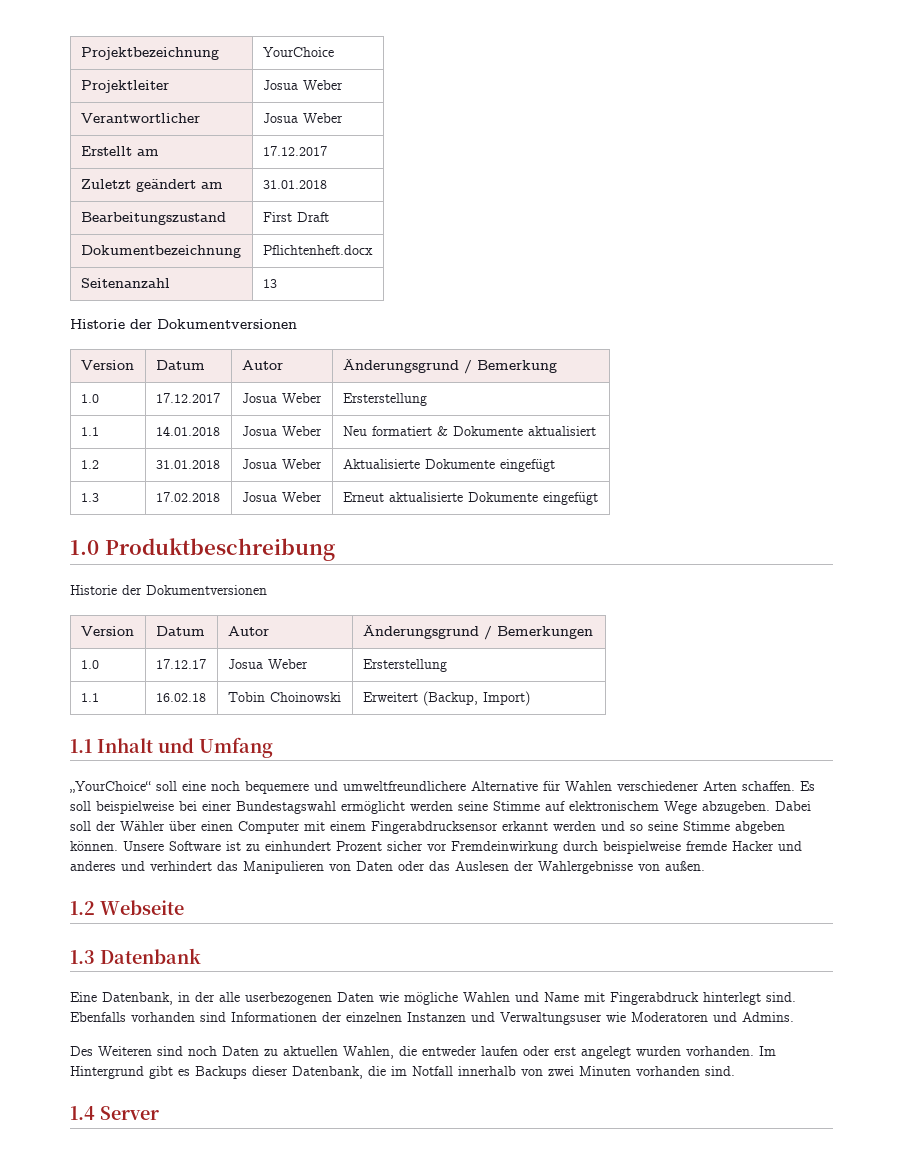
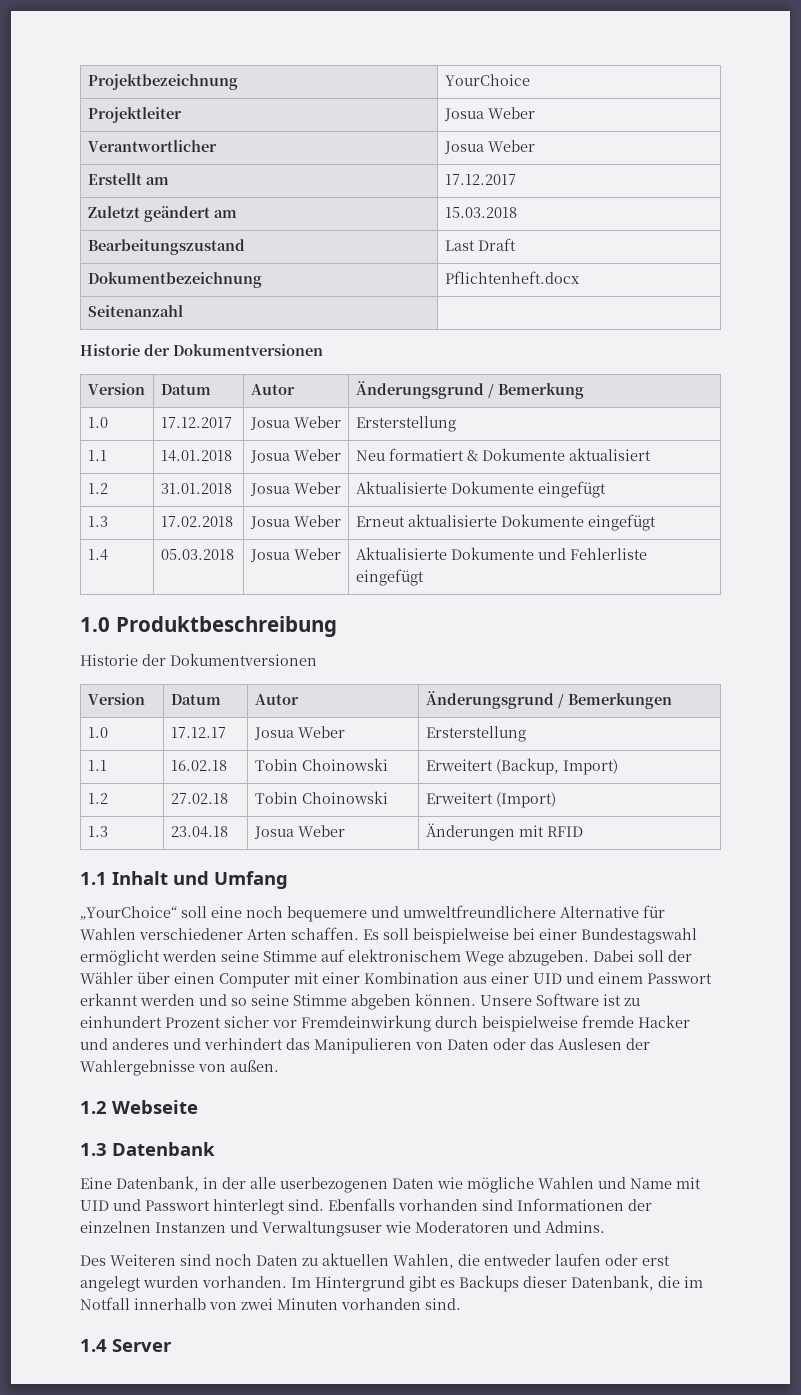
- Zuletzt geändert am | 31.01.2018
+ Zuletzt geändert am | 15.03.2018
- Bearbeitungszustand | First Draft
+ Bearbeitungszustand | Last Draft
- Seitenanzahl | 13
+ Seitenanzahl |
+ 1.4 | 05.03.2018 | Josua Weber | Aktualisierte Dokumente und Fehlerliste eingefügt
+ 1.2 | 27.02.18 | Tobin Choinowski | Erweitert (Import)
+ 1.3 | 23.04.18 | Josua Weber | Änderungen mit RFID
- Dabei soll der Wähler über einen Computer mit einem Fingerabdrucksensor erkannt werden und so seine Stimme abgeben können.
+ Dabei soll der Wähler über einen Computer mit einer Kombination aus einer UID und einem Passwort erkannt werden und so seine Stimme abgeben können.
- Eine Datenbank, in der alle userbezogenen Daten wie mögliche Wahlen und Name mit Fingerabdruck hinterlegt sind.
+ Eine Datenbank, in der alle userbezogenen Daten wie mögliche Wahlen und Name mit UID und Passwort hinterlegt sind.

